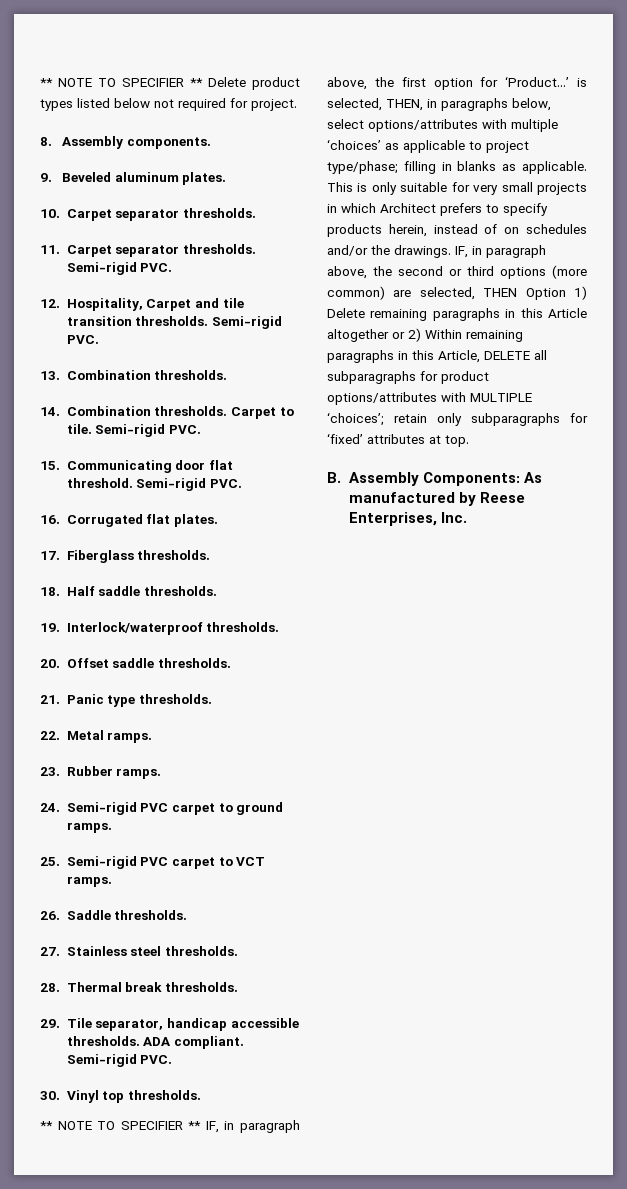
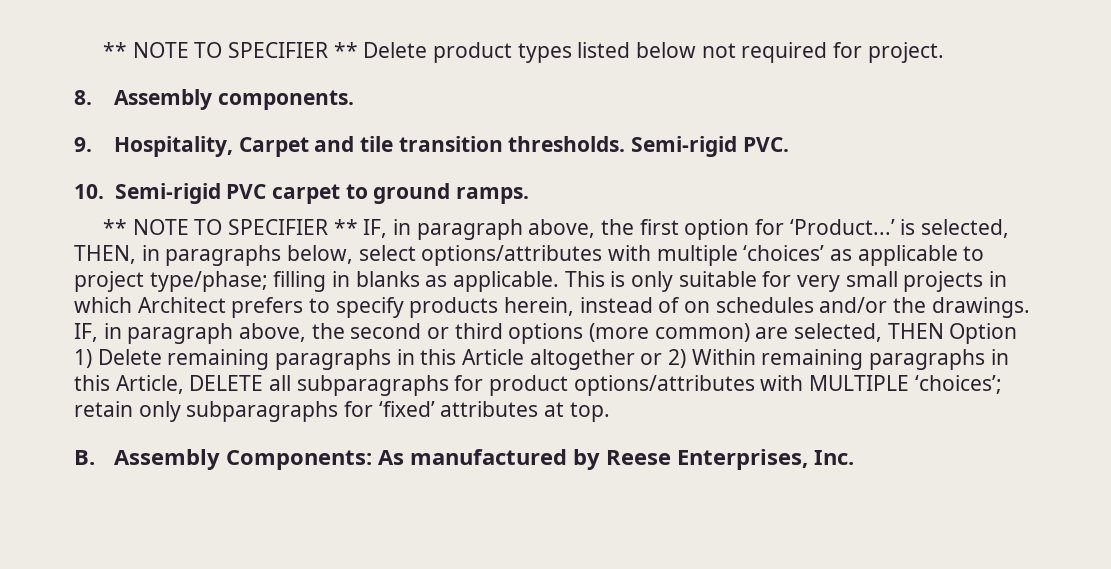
- 9. Beveled aluminum plates.
- 10. Carpet separator thresholds.
- 11. Carpet separator thresholds. Semi-rigid PVC.
- 12. Hospitality, Carpet and tile transition thresholds.
+ 9. Hospitality, Carpet and tile transition thresholds.
- 13. Combination thresholds.
- 14. Combination thresholds. Carpet to tile. Semi-rigid PVC.
- 15. Communicating door flat threshold. Semi-rigid PVC.
- 16. Corrugated flat plates.
- 17. Fiberglass thresholds.
- 18. Half saddle thresholds.
- 19. Interlock/waterproof thresholds.
- 20. Offset saddle thresholds.
- 21. Panic type thresholds.
- 22. Metal ramps.
- 23. Rubber ramps.
- 24. Semi-rigid PVC carpet to ground ramps.
+ 10. Semi-rigid PVC carpet to ground ramps.
- 25. Semi-rigid PVC carpet to VCT ramps.
- 26. Saddle thresholds.
- 27. Stainless steel thresholds.
- 28. Thermal break thresholds.
- 29. Tile separator, handicap accessible thresholds. ADA compliant. Semi-rigid PVC.
- 30. Vinyl top thresholds.

